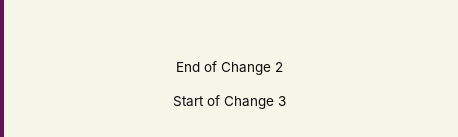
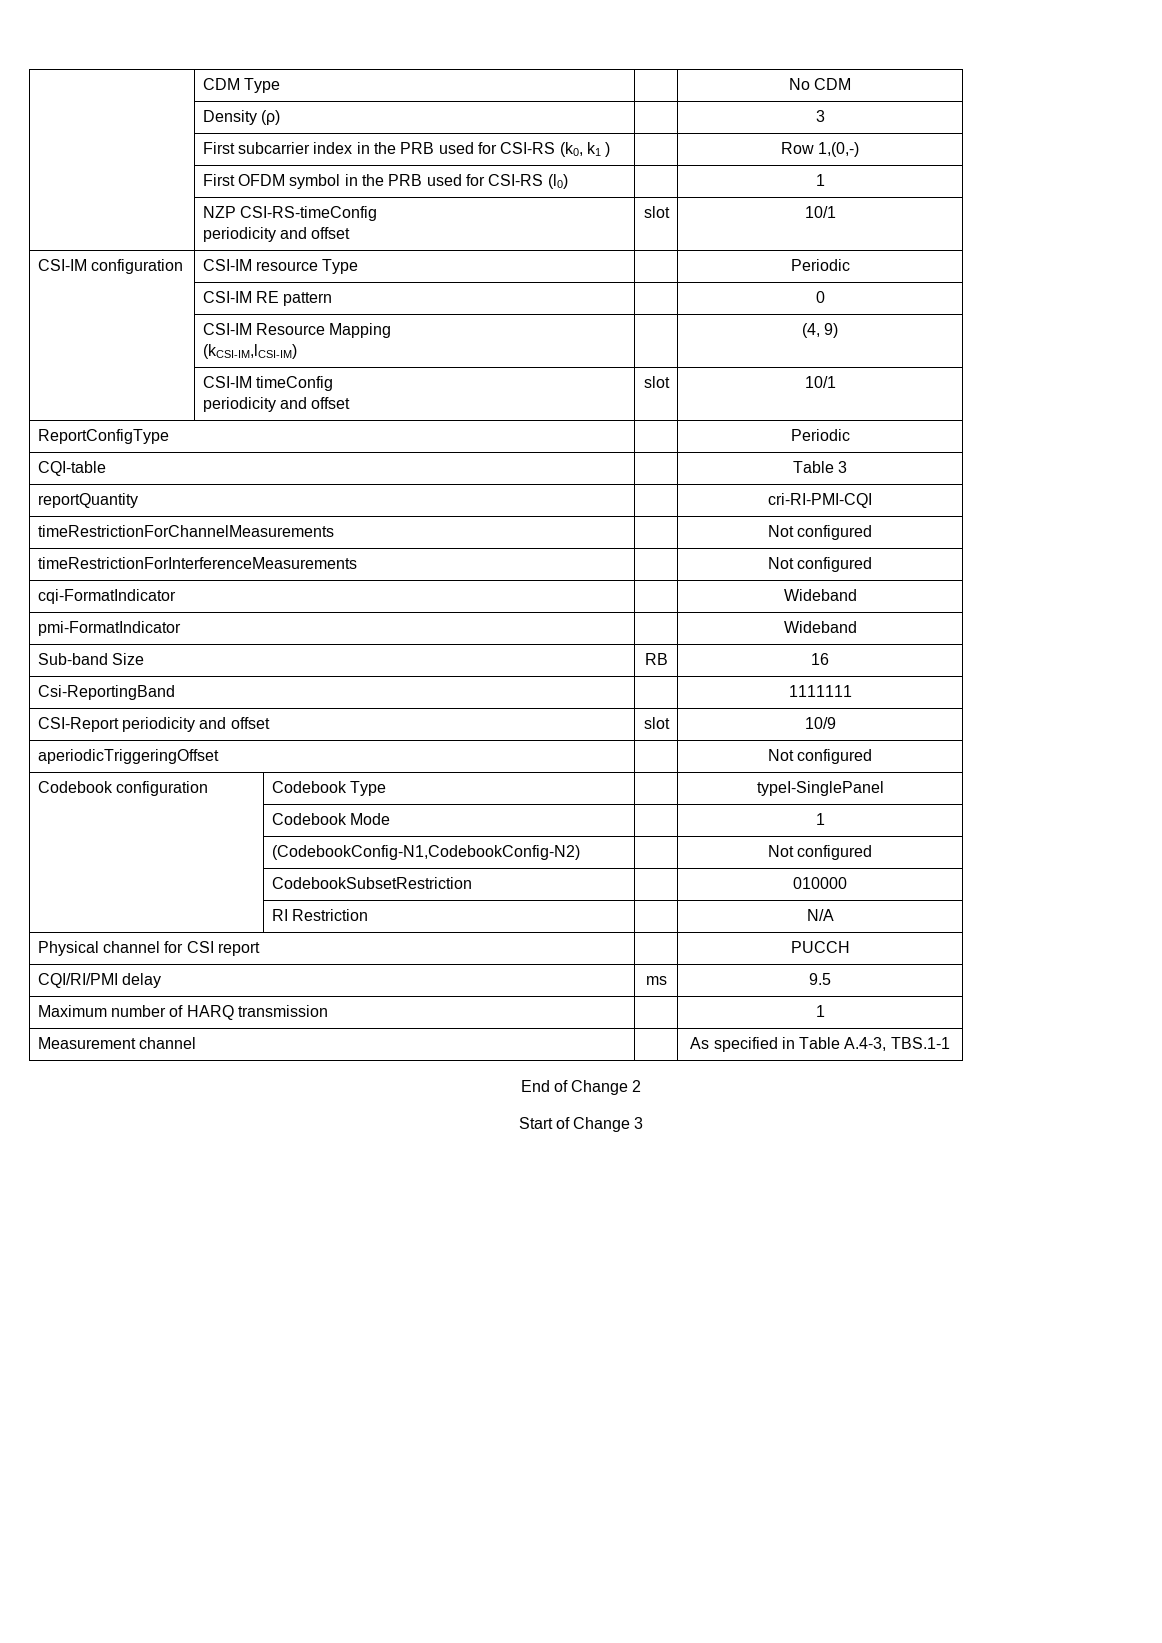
+ | CDM Type | | No CDM
+ | Density (ρ) | | 3
+ | First subcarrier index in the PRB used for CSI-RS (k0, k1 ) | | Row 1,(0,-)
+ | First OFDM symbol in the PRB used for CSI-RS (l0) | | 1
+ | NZP CSI-RS-timeConfig
+ periodicity and offset | slot | 10/1
+ CSI-IM configuration | CSI-IM resource Type | | Periodic
+ | CSI-IM RE pattern | | 0
+ | CSI-IM Resource Mapping
+ (kCSI-IM,lCSI-IM) | | (4, 9)
+ | CSI-IM timeConfig
+ periodicity and offset | slot | 10/1
+ ReportConfigType | | Periodic
+ CQI-table | | Table 3
+ reportQuantity | | cri-RI-PMI-CQI
+ timeRestrictionForChannelMeasurements | | Not configured
+ timeRestrictionForInterferenceMeasurements | | Not configured
+ cqi-FormatIndicator | | Wideband
+ pmi-FormatIndicator | | Wideband
+ Sub-band Size | RB | 16
+ Csi-ReportingBand | | 1111111
+ CSI-Report periodicity and offset | slot | 10/9
+ aperiodicTriggeringOffset | | Not configured
+ Codebook configuration | Codebook Type | | typeI-SinglePanel
+ | Codebook Mode | | 1
+ | (CodebookConfig-N1,CodebookConfig-N2) | | Not configured
+ | CodebookSubsetRestriction | | 010000
+ | RI Restriction | | N/A
+ Physical channel for CSI report | | PUCCH
+ CQI/RI/PMI delay | ms | 9.5
+ Maximum number of HARQ transmission | | 1
+ Measurement channel | | As specified in Table A.4-3, TBS.1-1

